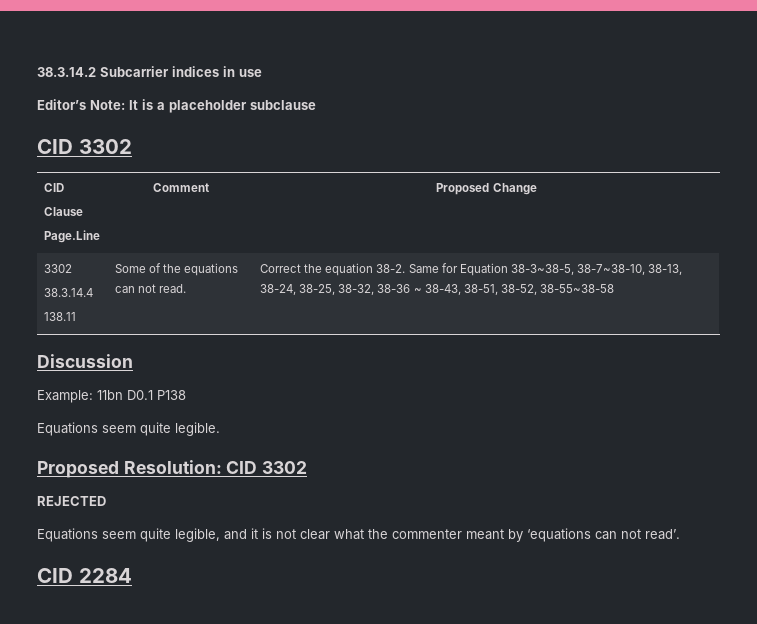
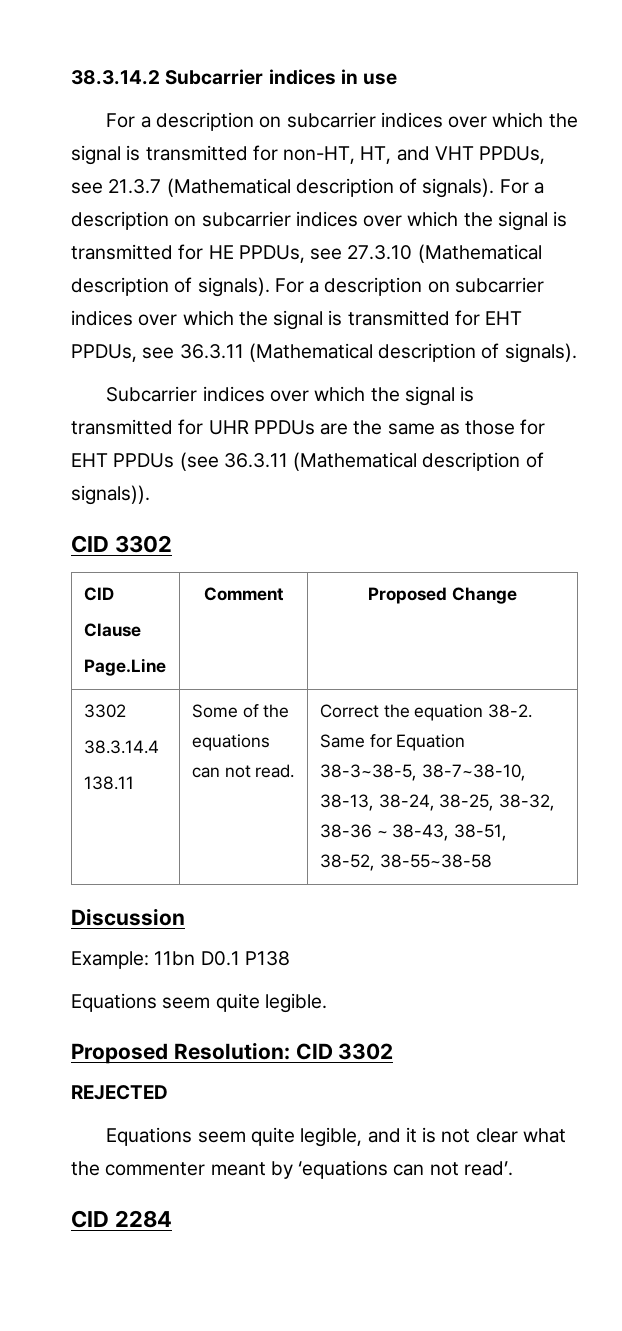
- Editor’s Note: It is a placeholder subclause
+ For a description on subcarrier indices over which the signal is transmitted for non-HT, HT, and VHT PPDUs, see 21.3.7 (Mathematical description of signals). For a description on subcarrier indices over which the signal is transmitted for HE PPDUs, see 27.3.10 (Mathematical description of signals). For a description on subcarrier indices over which the signal is transmitted for EHT PPDUs, see 36.3.11 (Mathematical description of signals).
+ Subcarrier indices over which the signal is transmitted for UHR PPDUs are the same as those for EHT PPDUs (see 36.3.11 (Mathematical description of signals)).

